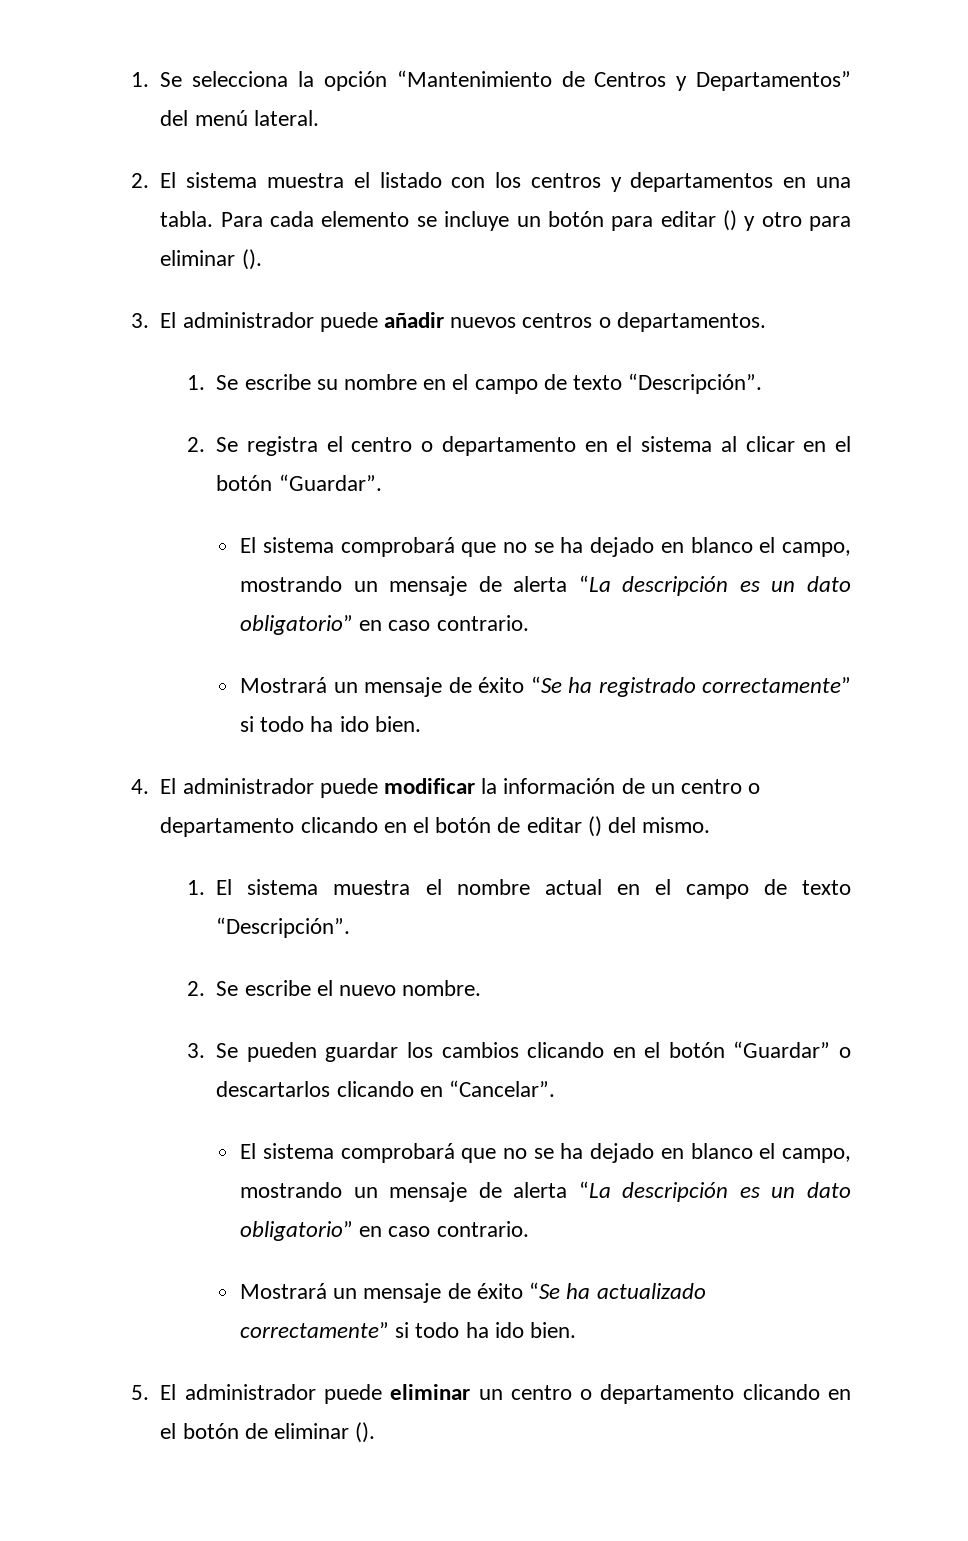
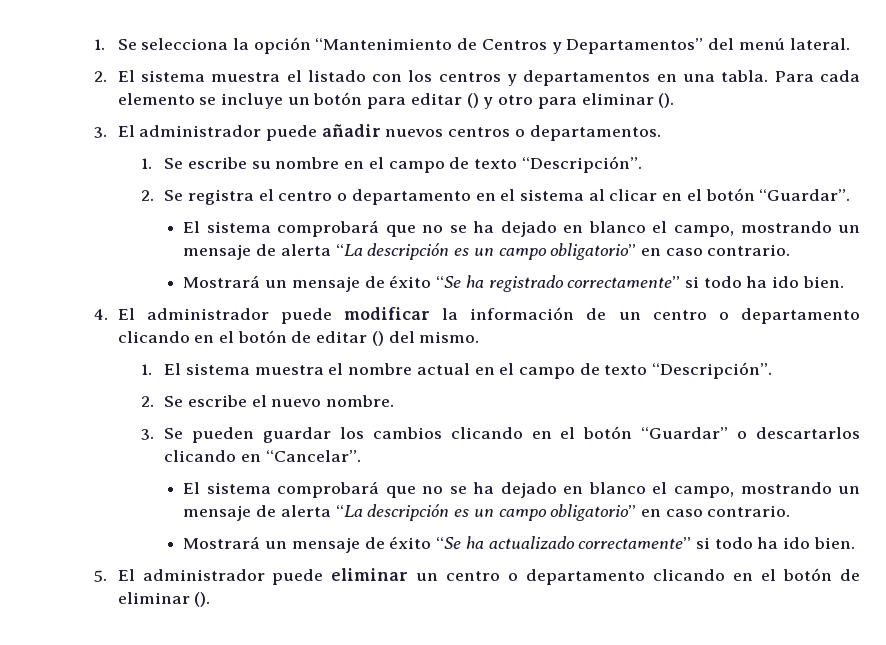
  2. Se registra el centro o departamento en el sistema al clicar en el botón “Guardar”.
- El sistema comprobará que no se ha dejado en blanco el campo, mostrando un mensaje de alerta “La descripción es un dato obligatorio” en caso contrario.
+ El sistema comprobará que no se ha dejado en blanco el campo, mostrando un mensaje de alerta “La descripción es un campo obligatorio” en caso contrario.
  3. Se pueden guardar los cambios clicando en el botón “Guardar” o descartarlos clicando en “Cancelar”.
- El sistema comprobará que no se ha dejado en blanco el campo, mostrando un mensaje de alerta “La descripción es un dato obligatorio” en caso contrario.
+ El sistema comprobará que no se ha dejado en blanco el campo, mostrando un mensaje de alerta “La descripción es un campo obligatorio” en caso contrario.

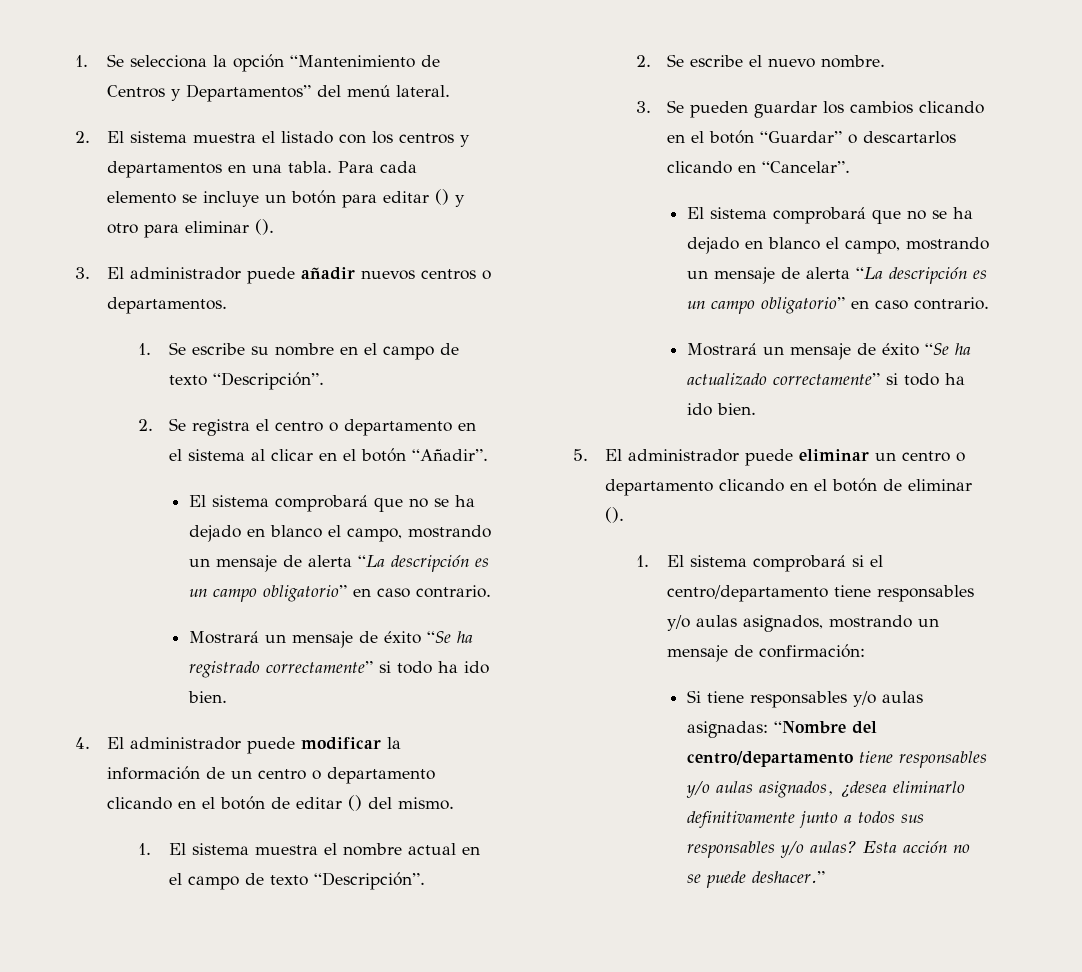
- 2. Se registra el centro o departamento en el sistema al clicar en el botón “Guardar”.
+ 2. Se registra el centro o departamento en el sistema al clicar en el botón “Añadir”.
+ 1. El sistema comprobará si el centro/departamento tiene responsables y/o aulas asignados, mostrando un mensaje de confirmación:
+ Si tiene responsables y/o aulas asignadas: “Nombre del centro/departamento tiene responsables y/o aulas asignados, ¿desea eliminarlo definitivamente junto a todos sus responsables y/o aulas? Esta acción no se puede deshacer.”

